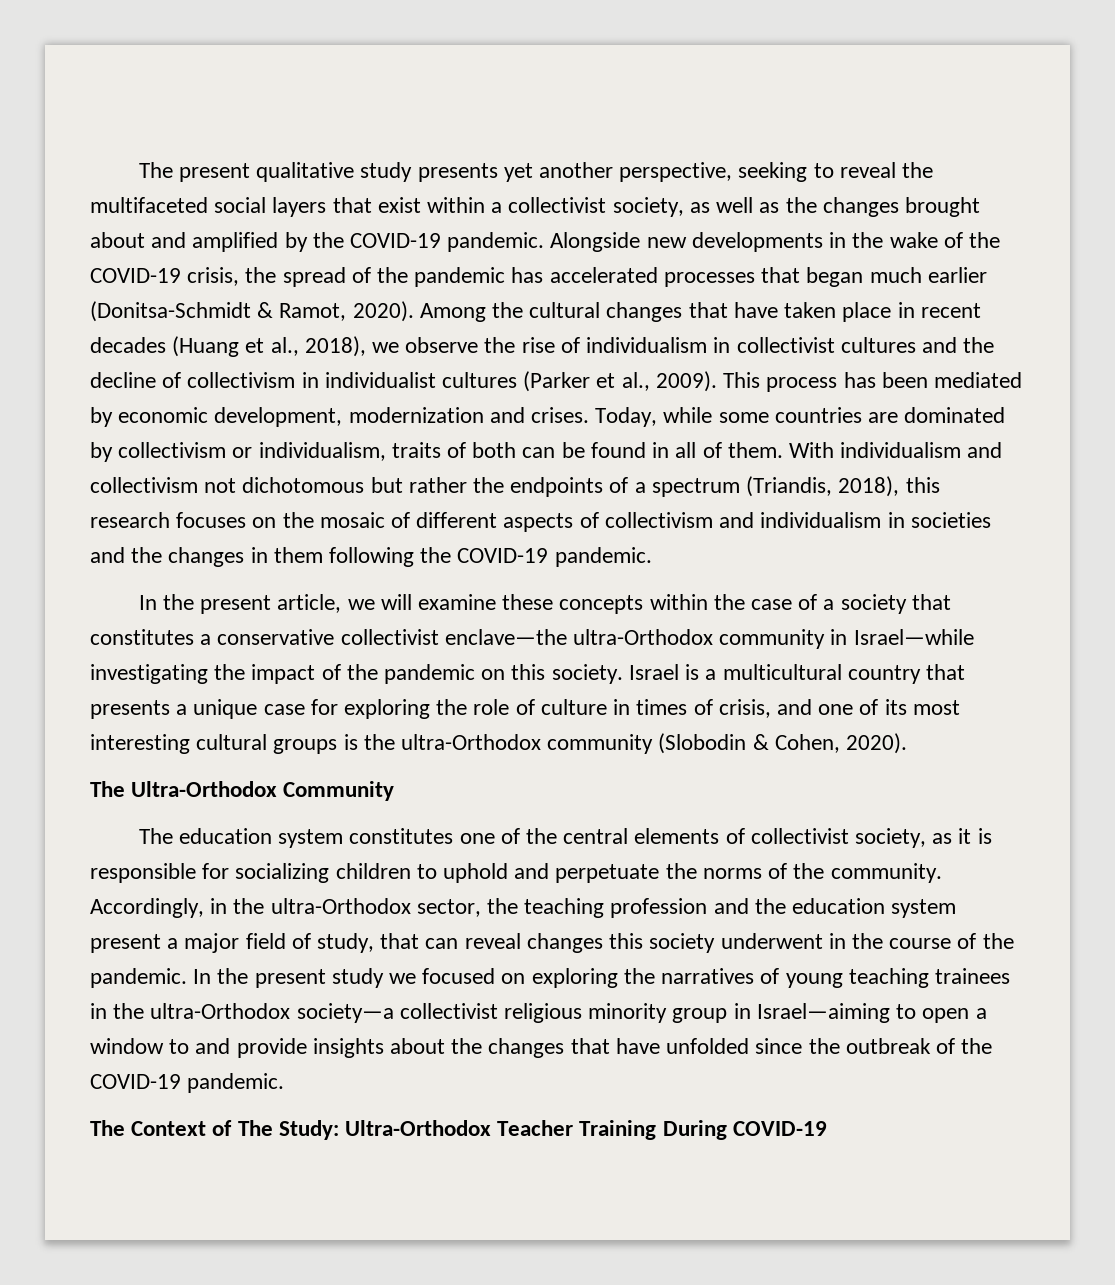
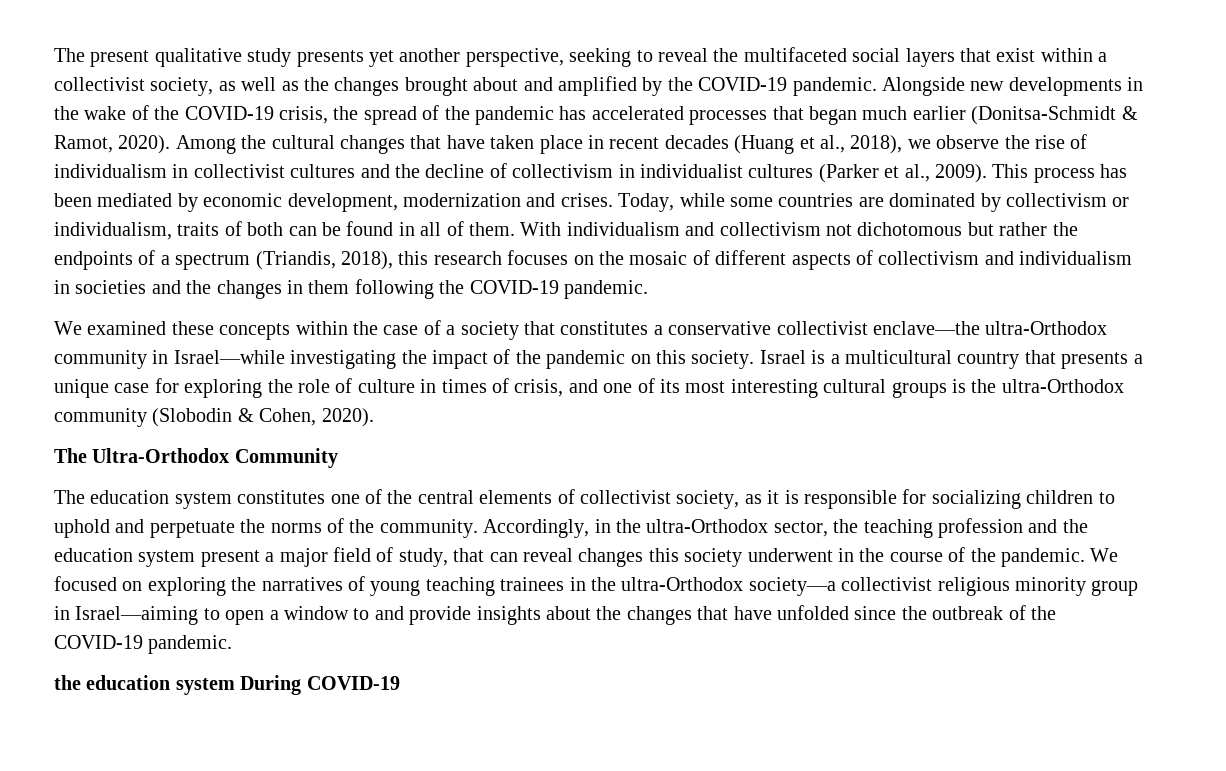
- In the present article, we will examine these concepts within the case of a society that constitutes a conservative collectivist enclave—the ultra-Orthodox community in Israel—while investigating the impact of the pandemic on this society.
+ We examined these concepts within the case of a society that constitutes a conservative collectivist enclave—the ultra-Orthodox community in Israel—while investigating the impact of the pandemic on this society.
- In the present study we focused on exploring the narratives of young teaching trainees in the ultra-Orthodox society—a collectivist religious minority group in Israel—aiming to open a window to and provide insights about the changes that have unfolded since the outbreak of the COVID-19 pandemic.
+ We focused on exploring the narratives of young teaching trainees in the ultra-Orthodox society—a collectivist religious minority group in Israel—aiming to open a window to and provide insights about the changes that have unfolded since the outbreak of the COVID-19 pandemic.
- The Context of The Study: Ultra-Orthodox Teacher Training During COVID-19
+ the education system During COVID-19

